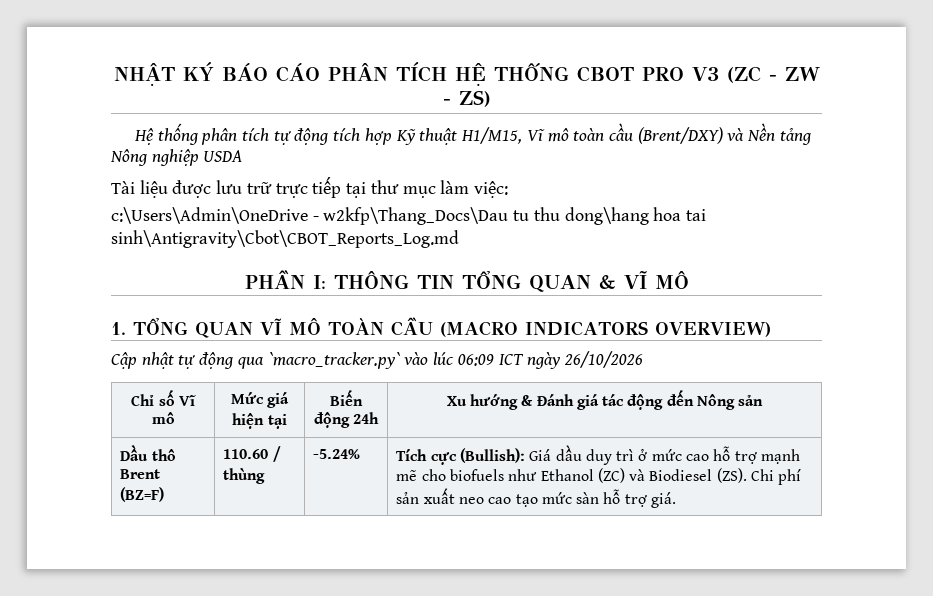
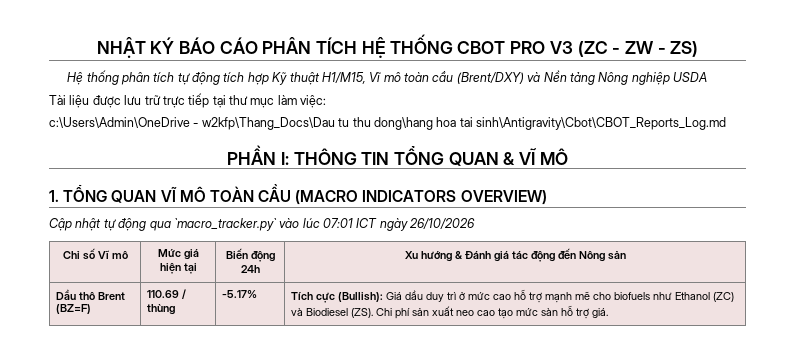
- Cập nhật tự động qua `macro_tracker.py` vào lúc 06:09 ICT ngày 26/10/2026
+ Cập nhật tự động qua `macro_tracker.py` vào lúc 07:01 ICT ngày 26/10/2026
- 110.60 / thùng
+ 110.69 / thùng
- -5.24%
+ -5.17%

